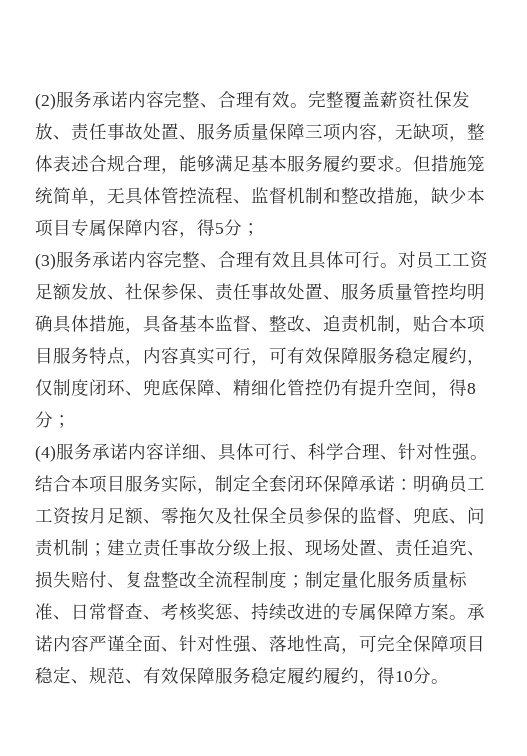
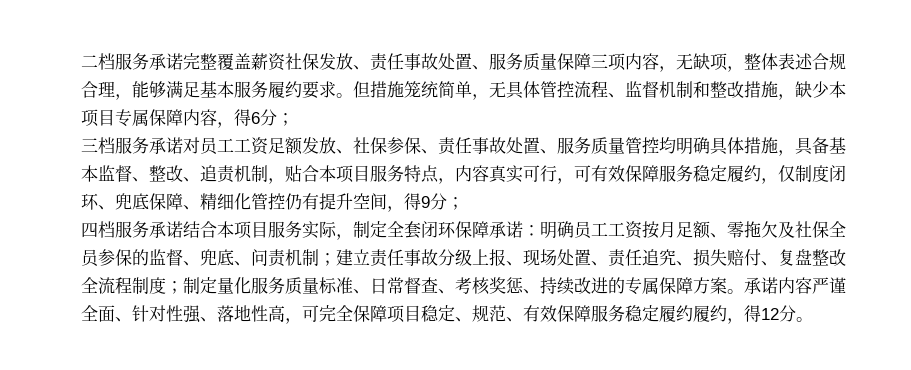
- (2)服务承诺内容完整、合理有效。完整覆盖薪资社保发放、责任事故处置、服务质量保障三项内容，无缺项，整体表述合规合理，能够满足基本服务履约要求。
+ 二档服务承诺完整覆盖薪资社保发放、责任事故处置、服务质量保障三项内容，无缺项，整体表述合规合理，能够满足基本服务履约要求。
- 但措施笼统简单，无具体管控流程、监督机制和整改措施，缺少本项目专属保障内容，得5分；
- (3)服务承诺内容完整、合理有效且具体可行。对员工工资足额发放、社保参保、责任事故处置、服务质量管控均明确具体措施，具备基本监督、整改、追责机制，贴合本项目服务特点，内容真实可行，可有效保障服务稳定履约，仅制度闭环、兜底保障、精细化管控仍有提升空间，得8分；
- (4)服务承诺内容详细、具体可行、科学合理、针对性强。结合本项目服务实际，制定全套闭环保障承诺：
+ 但措施笼统简单，无具体管控流程、监督机制和整改措施，缺少本项目专属保障内容，得6分；
+ 三档服务承诺对员工工资足额发放、社保参保、责任事故处置、服务质量管控均明确具体措施，具备基本监督、整改、追责机制，贴合本项目服务特点，内容真实可行，可有效保障服务稳定履约，仅制度闭环、兜底保障、精细化管控仍有提升空间，得9分；
+ 四档服务承诺结合本项目服务实际，制定全套闭环保障承诺：
- 承诺内容严谨全面、针对性强、落地性高，可完全保障项目稳定、规范、有效保障服务稳定履约履约，得10分。
+ 承诺内容严谨全面、针对性强、落地性高，可完全保障项目稳定、规范、有效保障服务稳定履约履约，得12分。

